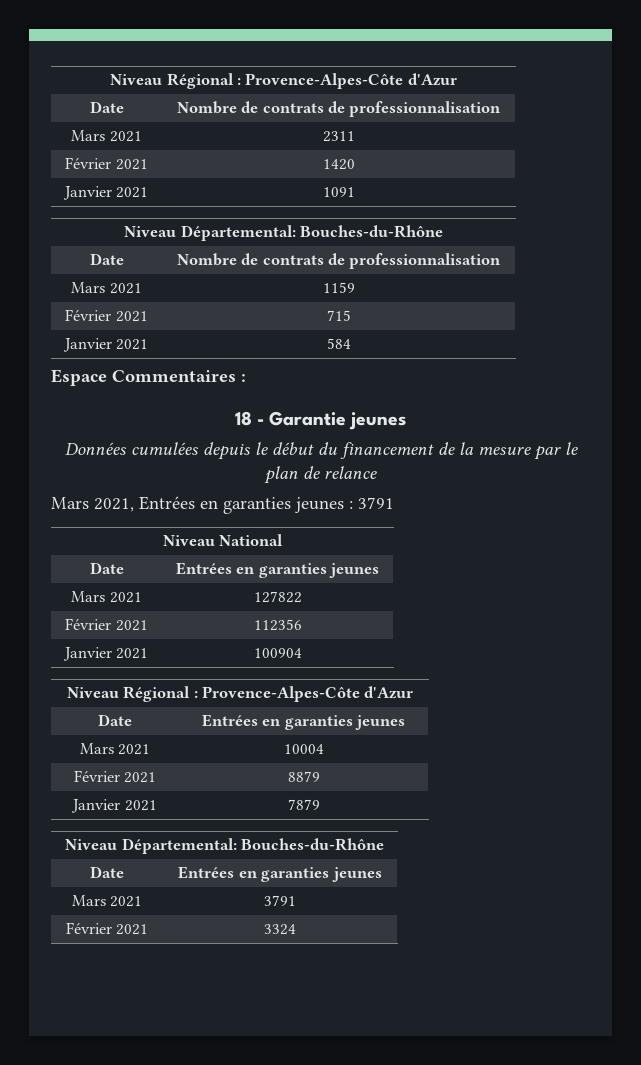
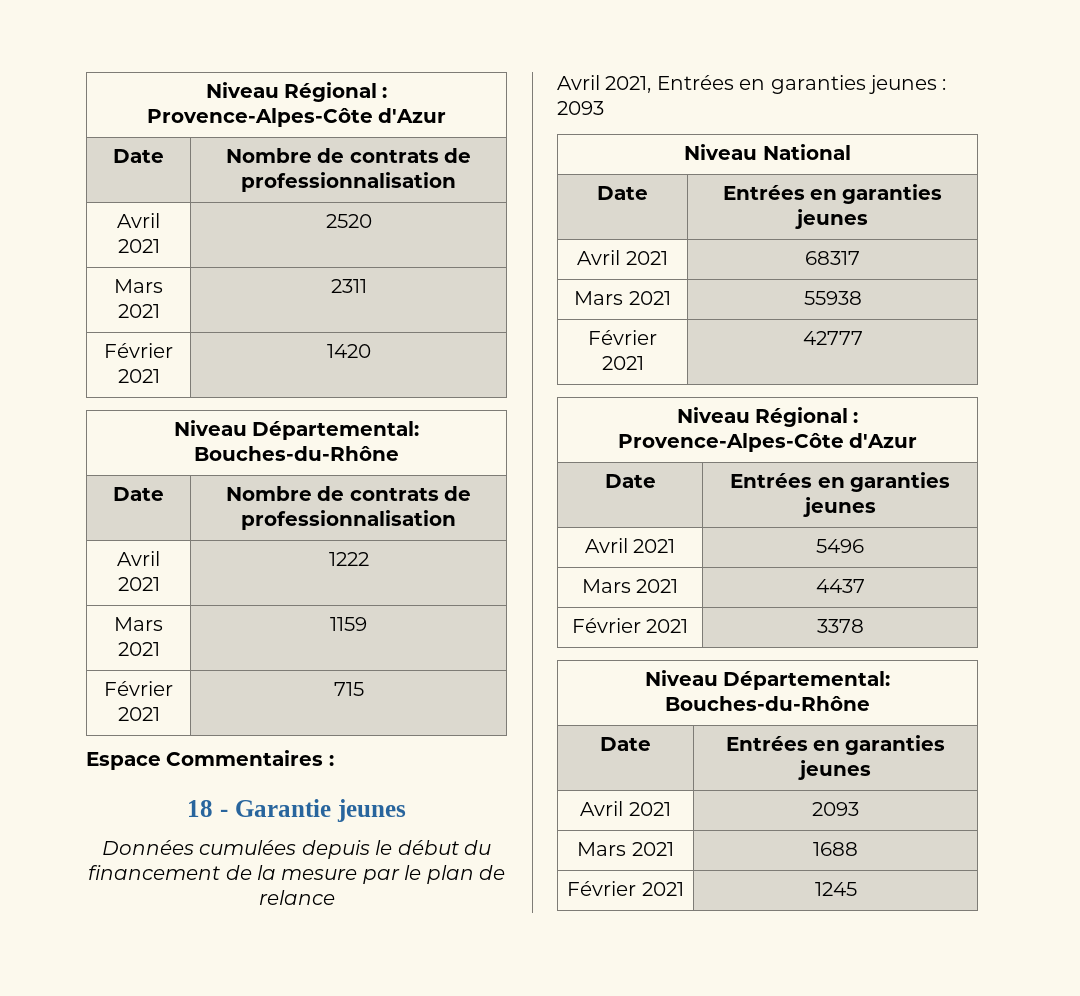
+ Avril 2021 | 2520
- Janvier 2021 | 1091
+ Avril 2021 | 1222
- Janvier 2021 | 584
- Mars 2021, Entrées en garanties jeunes : 3791
+ Avril 2021, Entrées en garanties jeunes : 2093
- Mars 2021 | 127822
- Février 2021 | 112356
- Janvier 2021 | 100904
+ Avril 2021 | 68317
+ Mars 2021 | 55938
+ Février 2021 | 42777
- Mars 2021 | 10004
- Février 2021 | 8879
- Janvier 2021 | 7879
+ Avril 2021 | 5496
+ Mars 2021 | 4437
+ Février 2021 | 3378
- Mars 2021 | 3791
- Février 2021 | 3324
+ Avril 2021 | 2093
+ Mars 2021 | 1688
+ Février 2021 | 1245

